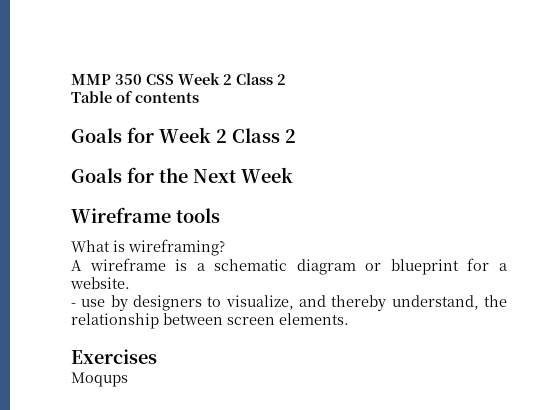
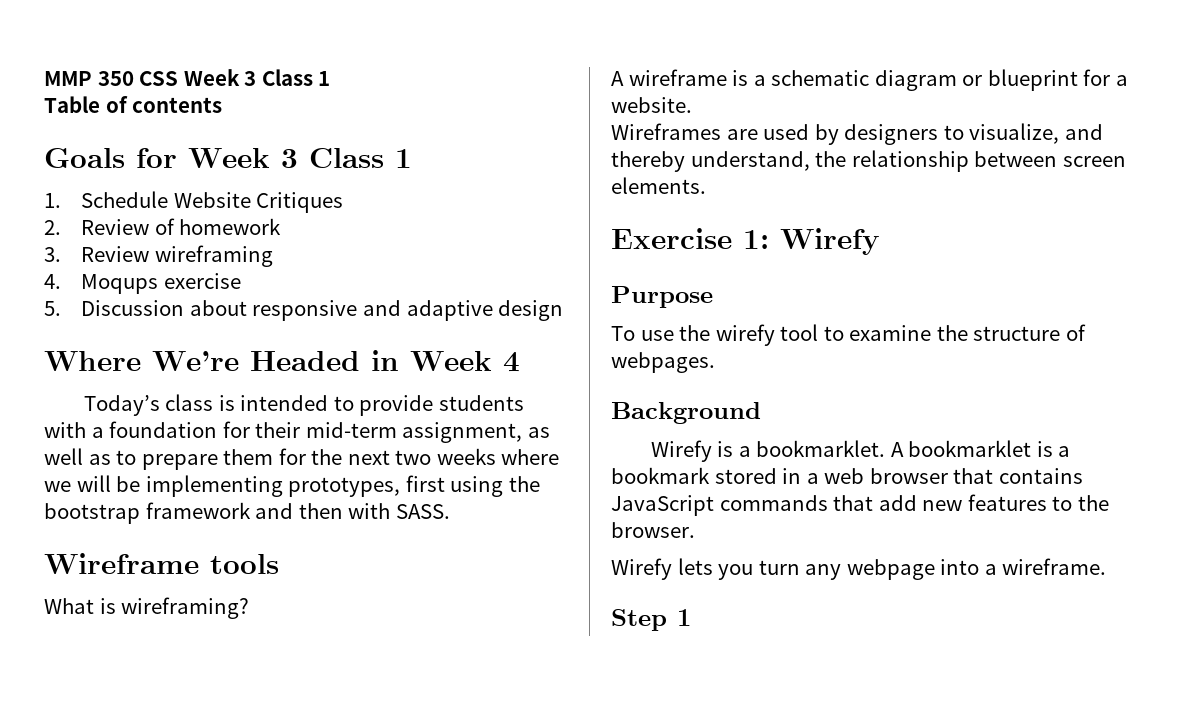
- MMP 350 CSS Week 2 Class 2
+ MMP 350 CSS Week 3 Class 1
- Goals for Week 2 Class 2
- Goals for the Next Week
+ Goals for Week 3 Class 1
+ 1. Schedule Website Critiques
+ 2. Review of homework
+ 3. Review wireframing
+ 4. Moqups exercise
+ 5. Discussion about responsive and adaptive design
+ Where We’re Headed in Week 4
+ Today’s class is intended to provide students with a foundation for their mid-term assignment, as well as to prepare them for the next two weeks where we will be implementing prototypes, first using the bootstrap framework and then with SASS.
- - use by designers to visualize, and thereby understand, the relationship between screen elements.
+ Wireframes are used by designers to visualize, and thereby understand, the relationship between screen elements.
- Exercises
- Moqups
+ Exercise 1: Wirefy
+ Purpose
+ To use the wirefy tool to examine the structure of webpages.
+ Background
+ Wirefy is a bookmarklet. A bookmarklet is a bookmark stored in a web browser that contains JavaScript commands that add new features to the browser.
+ Wirefy lets you turn any webpage into a wireframe.
+ Step 1

